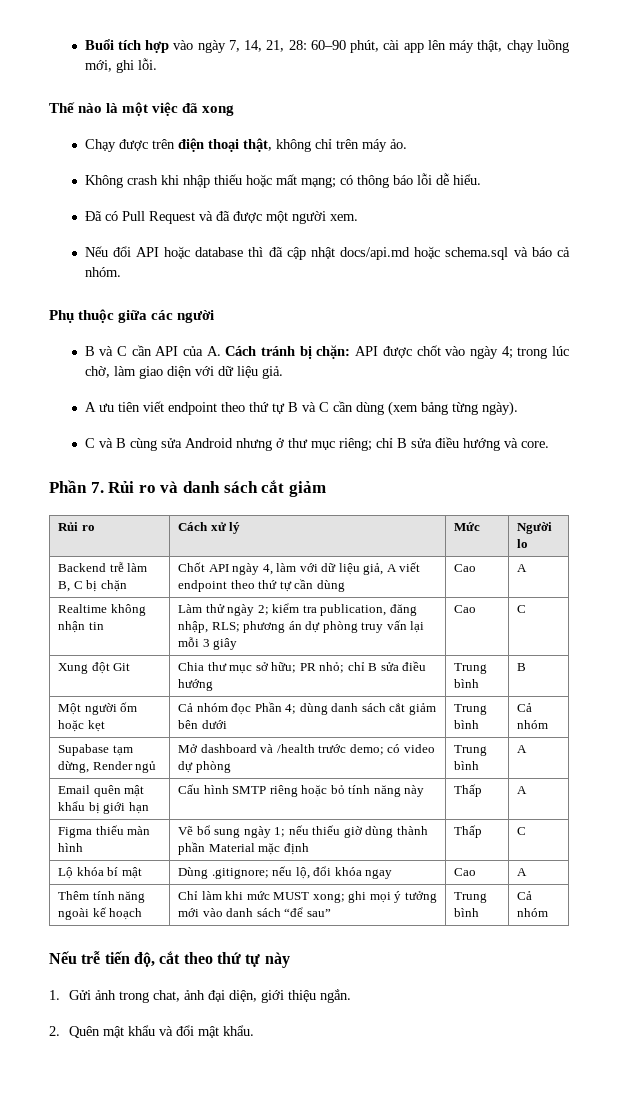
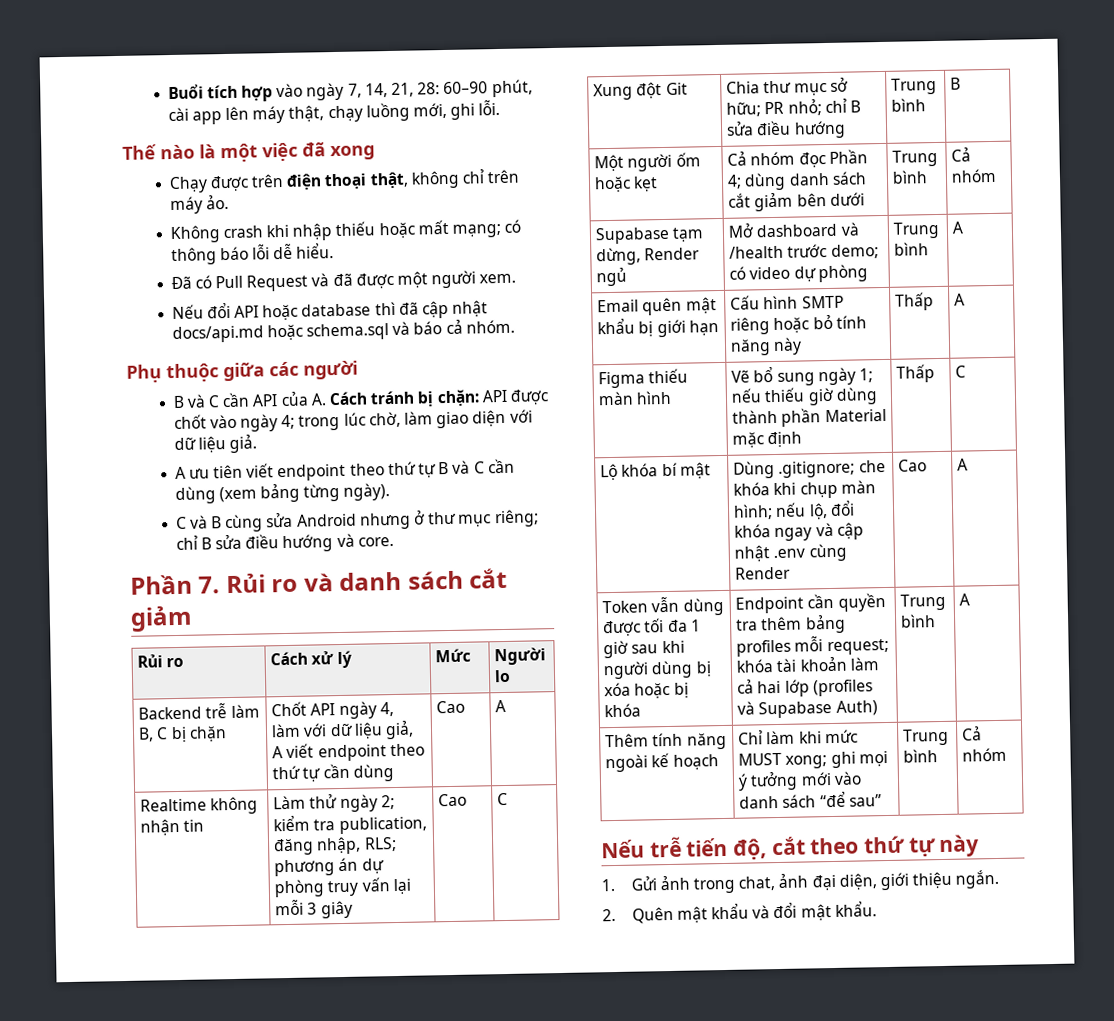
- Lộ khóa bí mật | Dùng .gitignore; nếu lộ, đổi khóa ngay | Cao | A
+ Lộ khóa bí mật | Dùng .gitignore; che khóa khi chụp màn hình; nếu lộ, đổi khóa ngay và cập nhật .env cùng Render | Cao | A
+ Token vẫn dùng được tối đa 1 giờ sau khi người dùng bị xóa hoặc bị khóa | Endpoint cần quyền tra thêm bảng profiles mỗi request; khóa tài khoản làm cả hai lớp (profiles và Supabase Auth) | Trung bình | A

